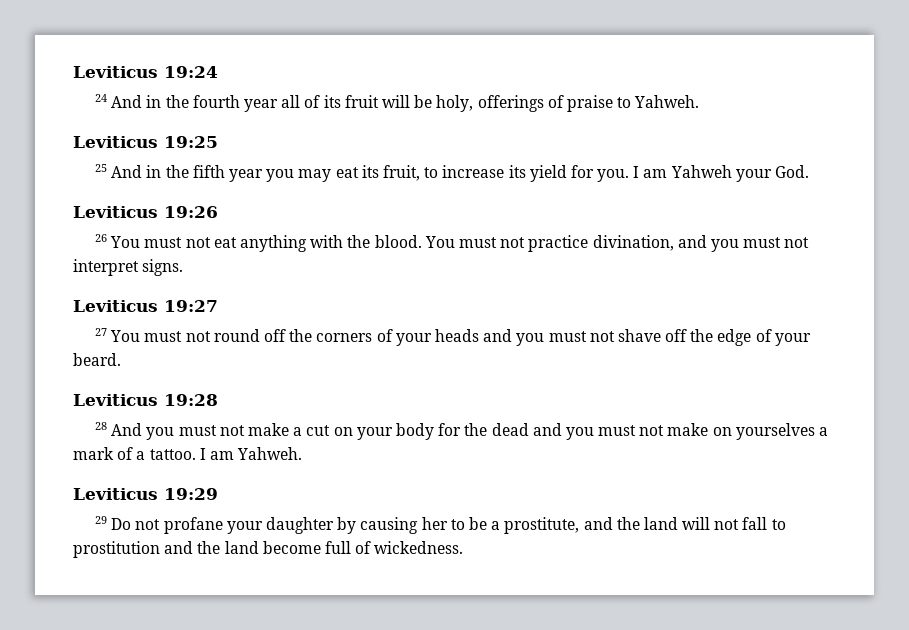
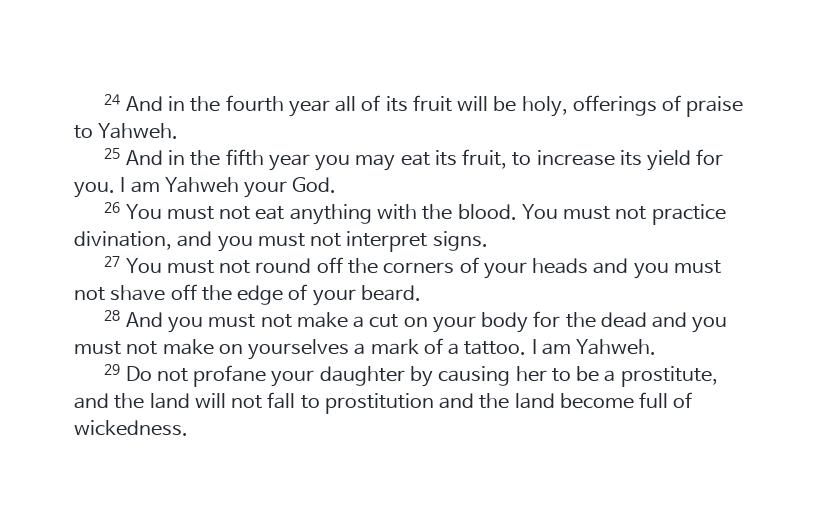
- Leviticus 19:24
- Leviticus 19:25
- Leviticus 19:26
- Leviticus 19:27
- Leviticus 19:28
- Leviticus 19:29

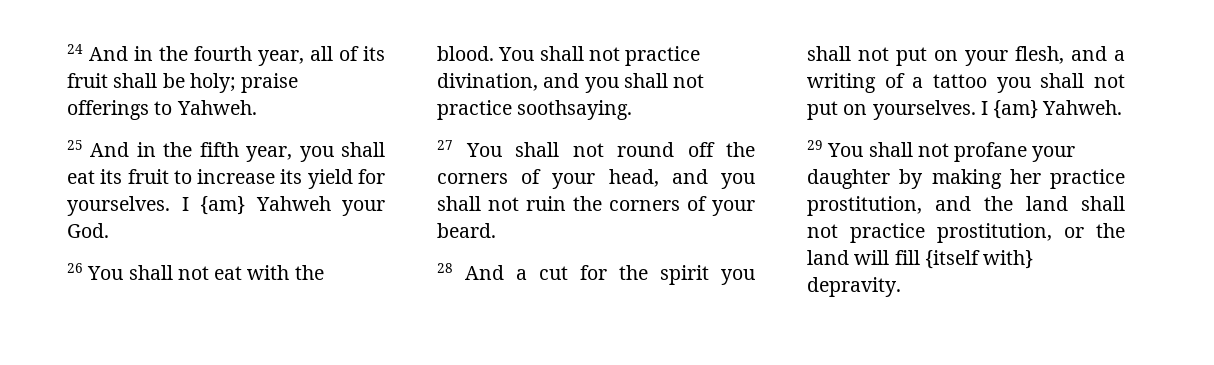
- 24 And in the fourth year all of its fruit will be holy, offerings of praise to Yahweh.
+ 24 And in the fourth year, all of its fruit shall be holy; praise offerings to Yahweh.
- 25 And in the fifth year you may eat its fruit, to increase its yield for you. I am Yahweh your God.
+ 25 And in the fifth year, you shall eat its fruit to increase its yield for yourselves. I {am} Yahweh your God.
- 26 You must not eat anything with the blood.
+ 26 You shall not eat with the blood.
- You must not practice divination, and you must not interpret signs.
+ You shall not practice divination, and you shall not practice soothsaying.
- 27 You must not round off the corners of your heads and you must not shave off the edge of your beard.
+ 27 You shall not round off the corners of your head, and you shall not ruin the corners of your beard.
- 28 And you must not make a cut on your body for the dead and you must not make on yourselves a mark of a tattoo. I am Yahweh.
+ 28 And a cut for the spirit you shall not put on your flesh, and a writing of a tattoo you shall not put on yourselves. I {am} Yahweh.
- 29 Do not profane your daughter by causing her to be a prostitute, and the land will not fall to prostitution and the land become full of wickedness.
+ 29 You shall not profane your daughter by making her practice prostitution, and the land shall not practice prostitution, or the land will fill {itself with} depravity.

